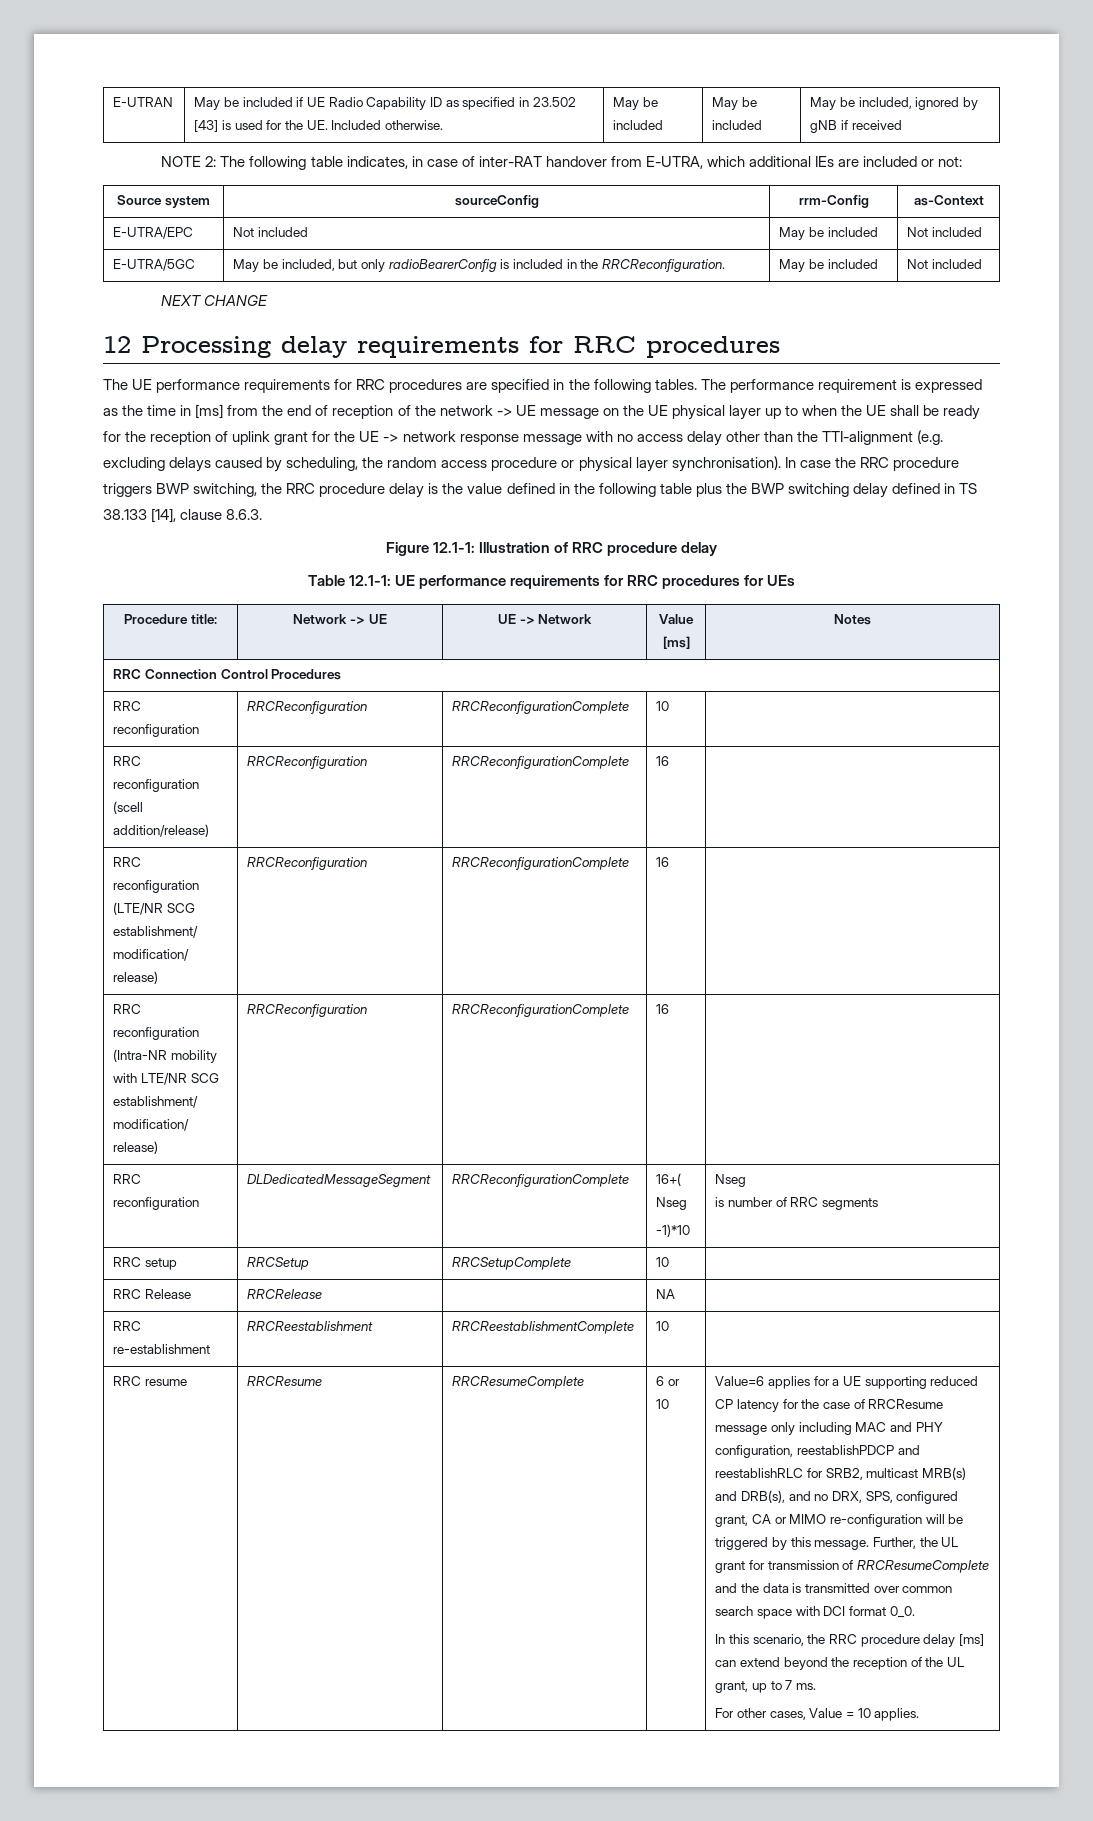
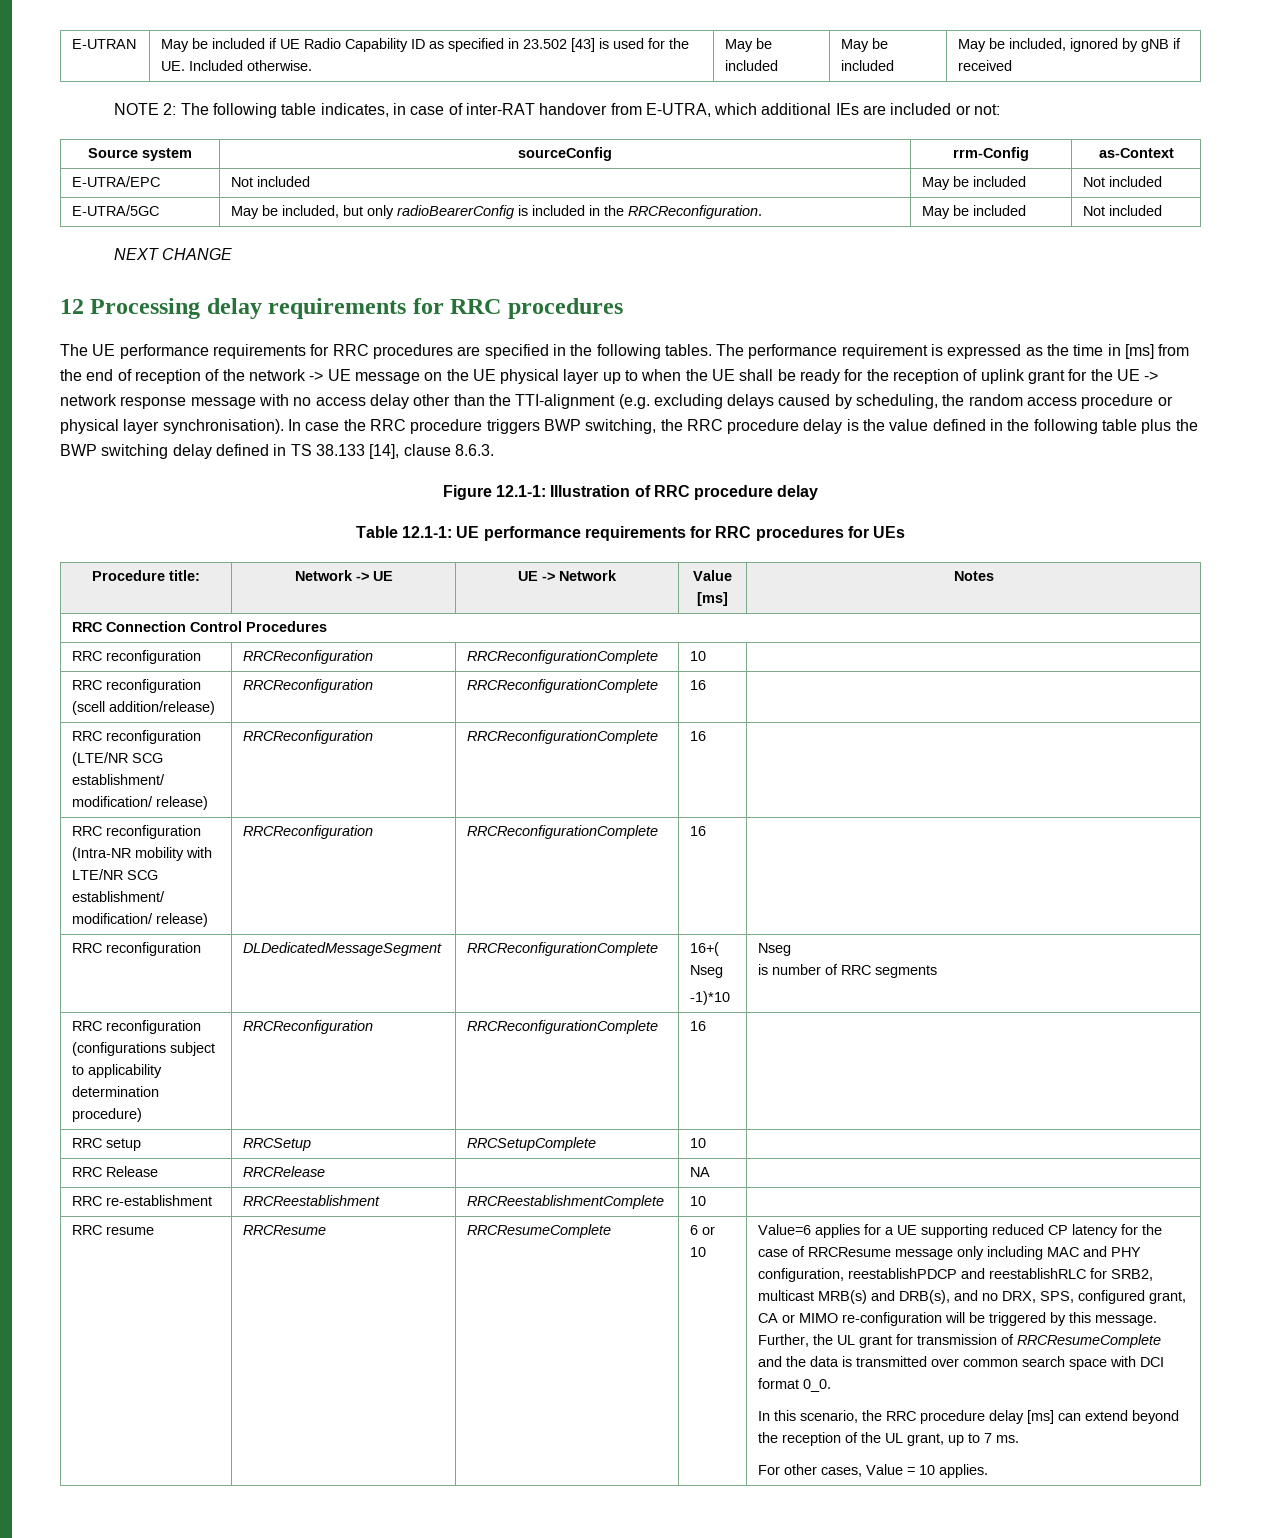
+ RRC reconfiguration (configurations subject to applicability determination procedure) | RRCReconfiguration | RRCReconfigurationComplete | 16 |

